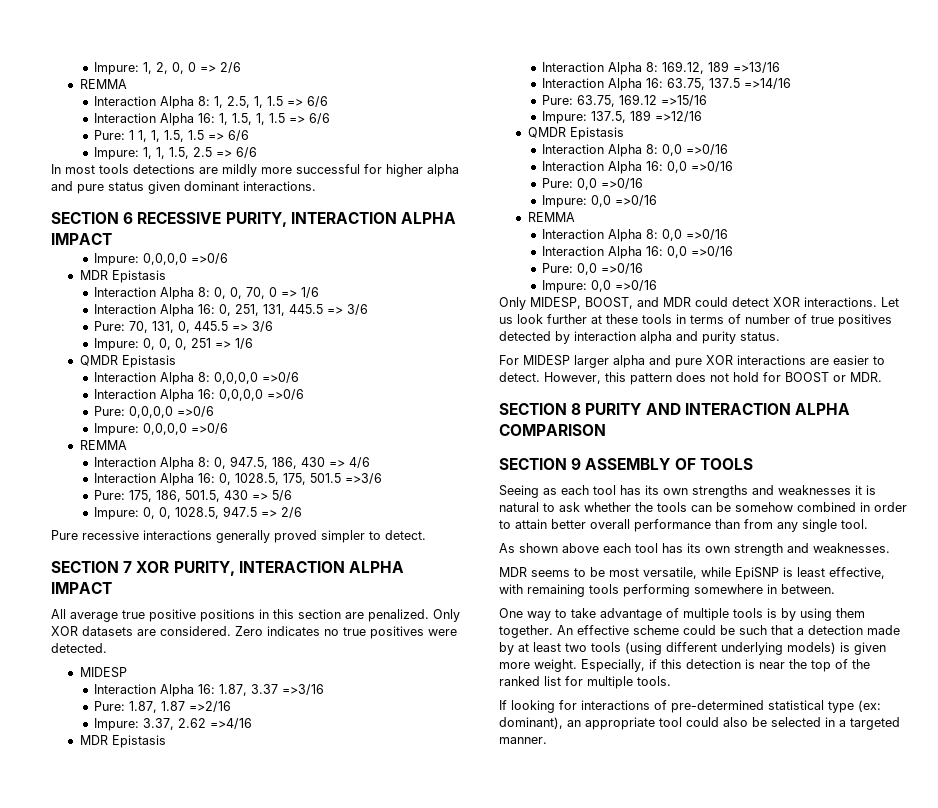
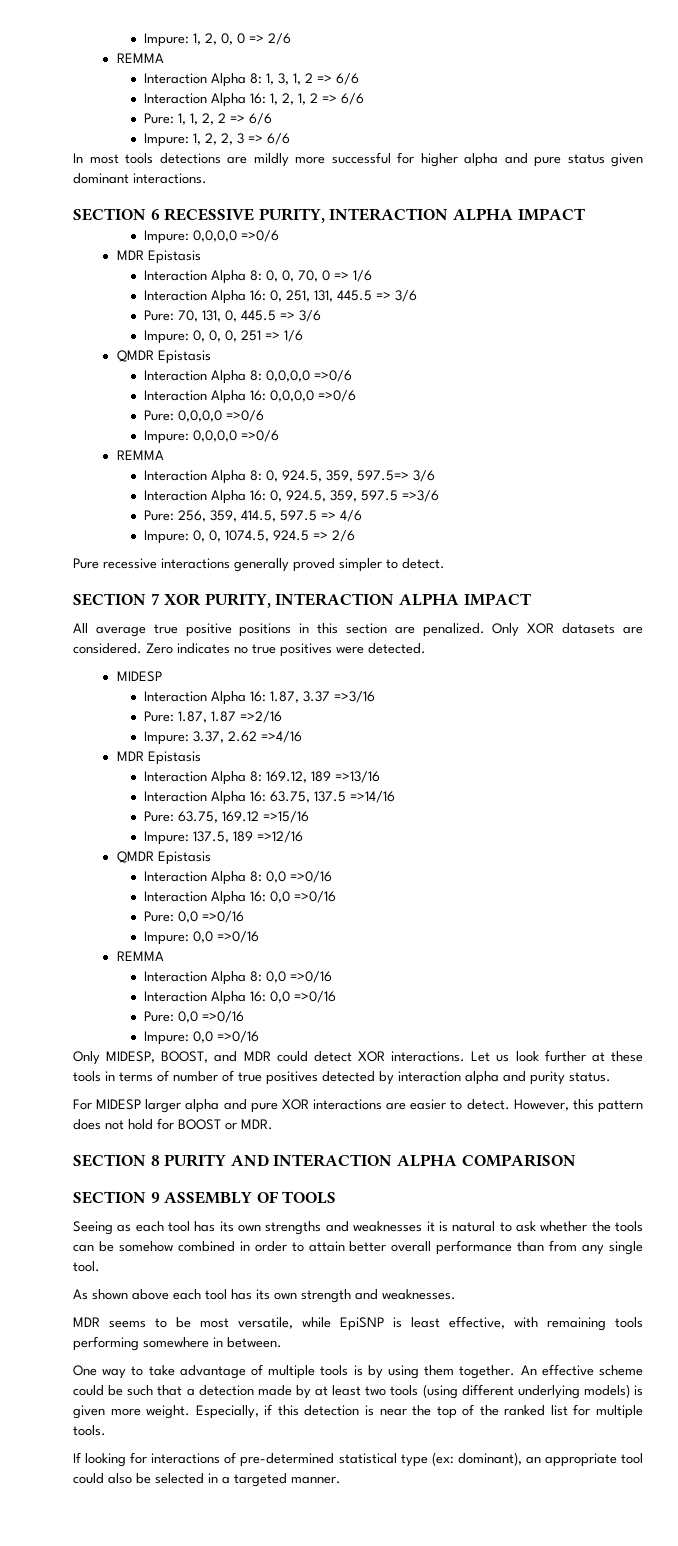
- Interaction Alpha 8: 1, 2.5, 1, 1.5 => 6/6
+ Interaction Alpha 8: 1, 3, 1, 2 => 6/6
- Interaction Alpha 16: 1, 1.5, 1, 1.5 => 6/6
+ Interaction Alpha 16: 1, 2, 1, 2 => 6/6
- Pure: 1 1, 1, 1.5, 1.5 => 6/6
+ Pure: 1, 1, 2, 2 => 6/6
- Impure: 1, 1, 1.5, 2.5 => 6/6
+ Impure: 1, 2, 2, 3 => 6/6
- Interaction Alpha 8: 0, 947.5, 186, 430 => 4/6
- Interaction Alpha 16: 0, 1028.5, 175, 501.5 =>3/6
+ Interaction Alpha 8: 0, 924.5, 359, 597.5=> 3/6
+ Interaction Alpha 16: 0, 924.5, 359, 597.5 =>3/6
- Pure: 175, 186, 501.5, 430 => 5/6
- Impure: 0, 0, 1028.5, 947.5 => 2/6
+ Pure: 256, 359, 414.5, 597.5 => 4/6
+ Impure: 0, 0, 1074.5, 924.5 => 2/6

